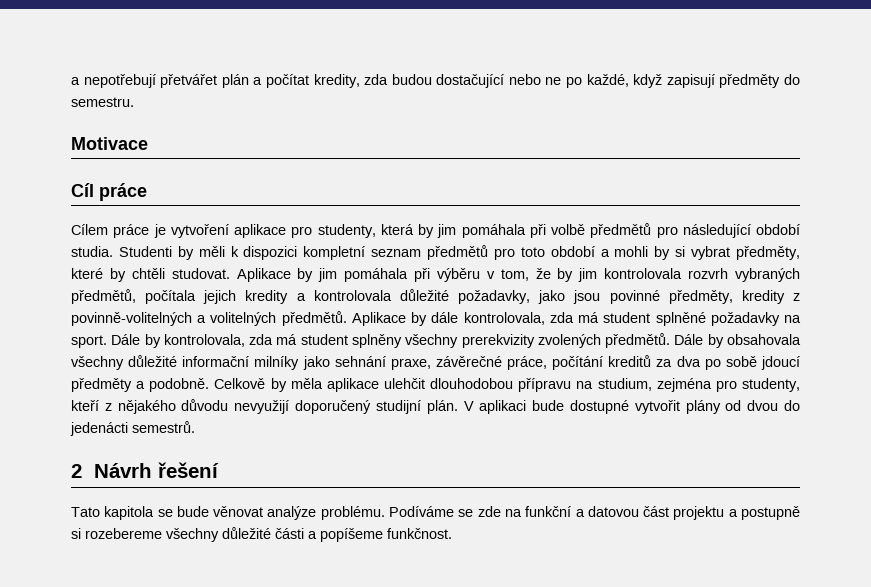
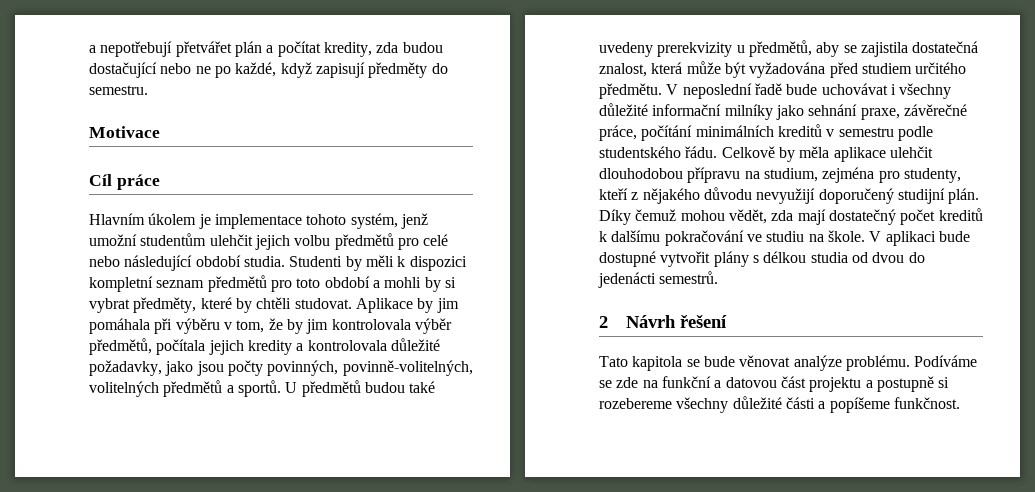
- Cílem práce je vytvoření aplikace pro studenty, která by jim pomáhala při volbě předmětů pro následující období studia.
+ Hlavním úkolem je implementace tohoto systém, jenž umožní studentům ulehčit jejich volbu předmětů pro celé nebo následující období studia.
- Aplikace by jim pomáhala při výběru v tom, že by jim kontrolovala rozvrh vybraných předmětů, počítala jejich kredity a kontrolovala důležité požadavky, jako jsou povinné předměty, kredity z povinně-volitelných a volitelných předmětů. Aplikace by dále kontrolovala, zda má student splněné požadavky na sport. Dále by kontrolovala, zda má student splněny všechny prerekvizity zvolených předmětů. Dále by obsahovala všechny důležité informační milníky jako sehnání praxe, závěrečné práce, počítání kreditů za dva po sobě jdoucí předměty a podobně.
+ Aplikace by jim pomáhala při výběru v tom, že by jim kontrolovala výběr předmětů, počítala jejich kredity a kontrolovala důležité požadavky, jako jsou počty povinných, povinně-volitelných, volitelných předmětů a sportů. U předmětů budou také uvedeny prerekvizity u předmětů, aby se zajistila dostatečná znalost, která může být vyžadována před studiem určitého předmětu. V neposlední řadě bude uchovávat i všechny důležité informační milníky jako sehnání praxe, závěrečné práce, počítání minimálních kreditů v semestru podle studentského řádu.
+ Díky čemuž mohou vědět, zda mají dostatečný počet kreditů k dalšímu pokračování ve studiu na škole.
- V aplikaci bude dostupné vytvořit plány od dvou do jedenácti semestrů.
+ V aplikaci bude dostupné vytvořit plány s délkou studia od dvou do jedenácti semestrů.

